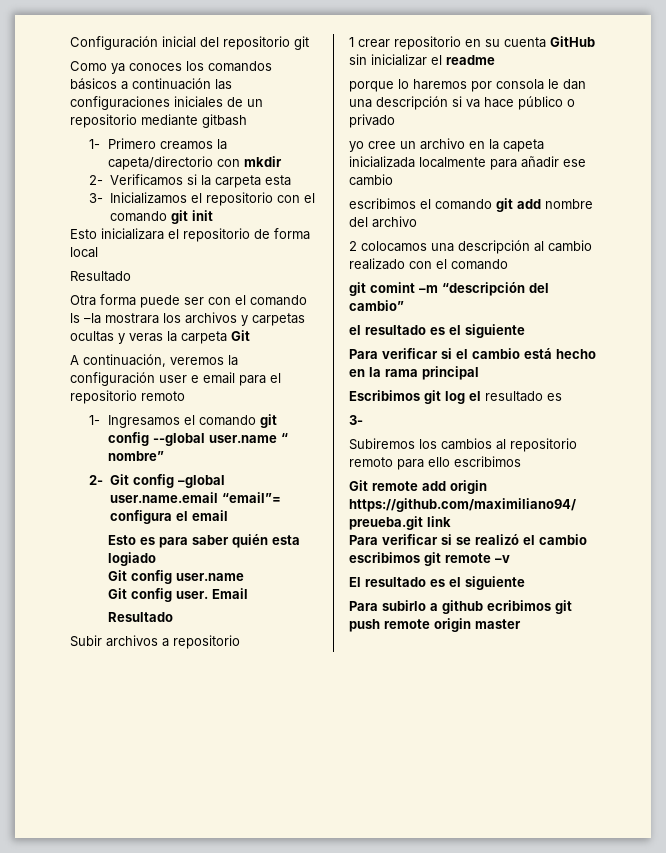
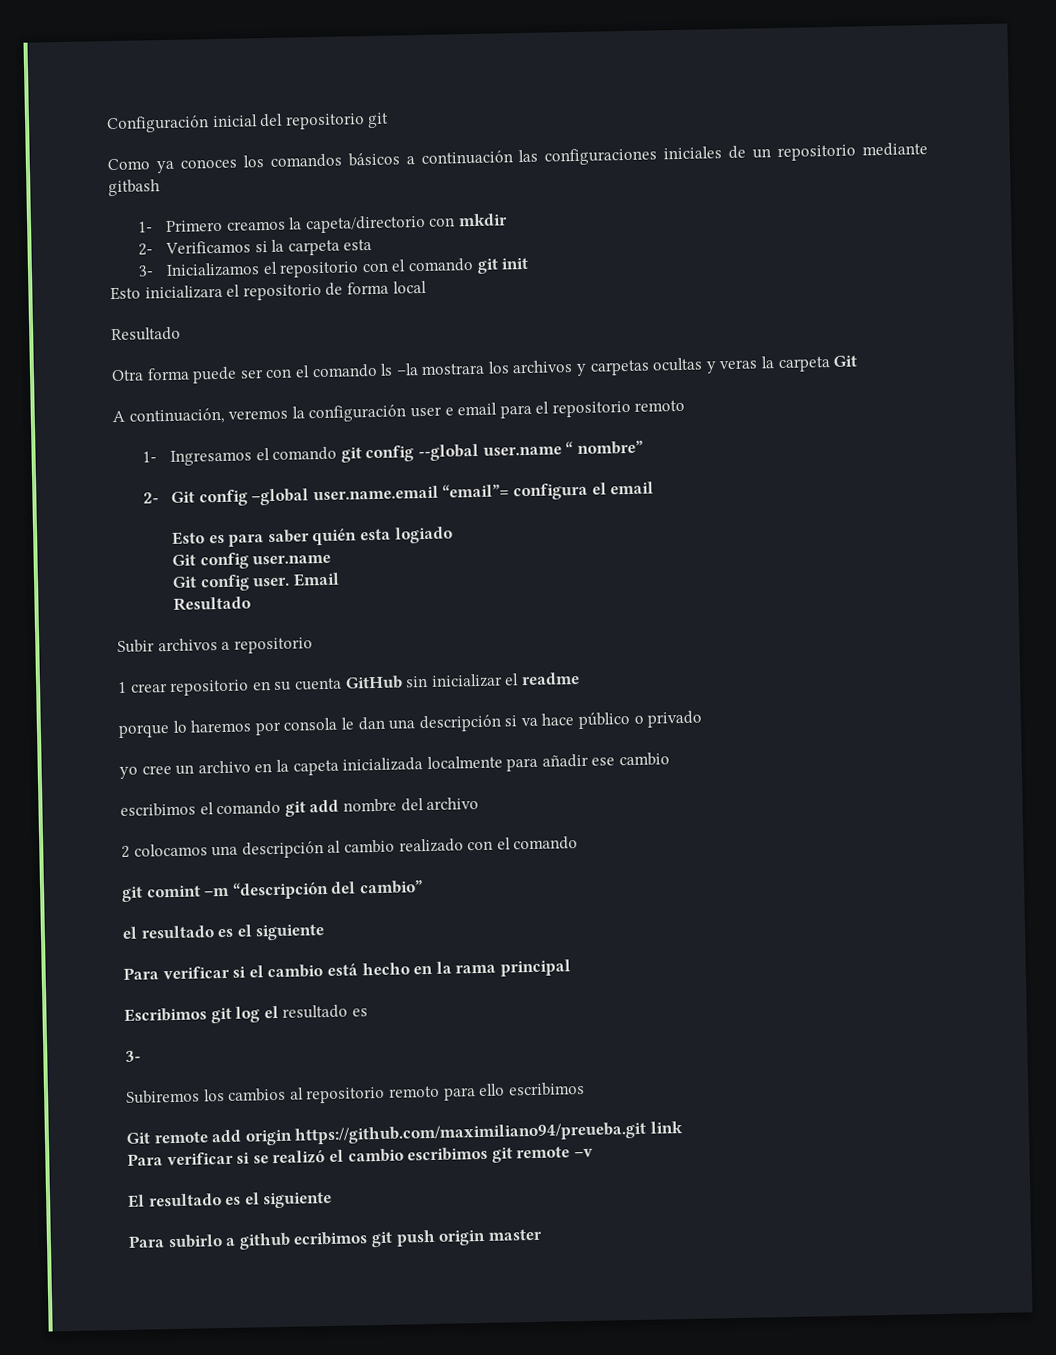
- Para subirlo a github ecribimos git push remote origin master
+ Para subirlo a github ecribimos git push origin master

